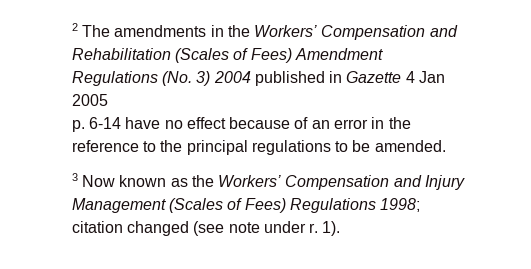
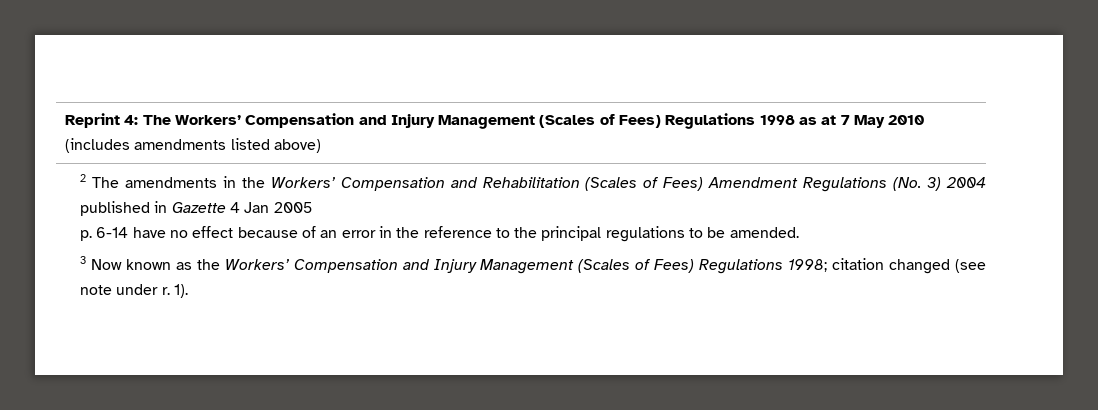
+ Reprint 4: The Workers’ Compensation and Injury Management (Scales of Fees) Regulations 1998 as at 7 May 2010 (includes amendments listed above)

